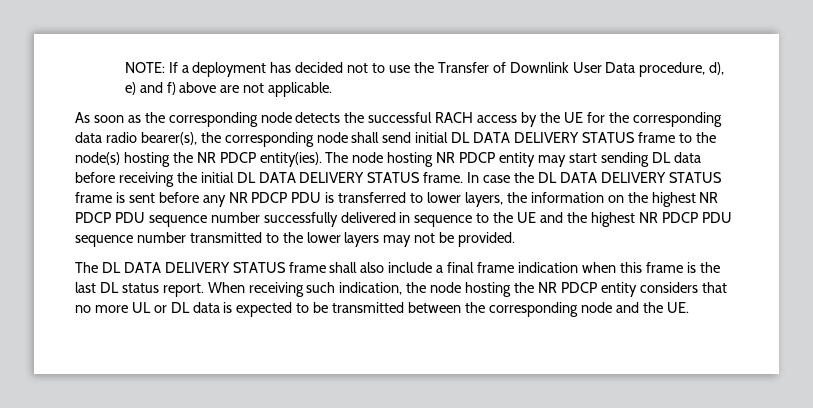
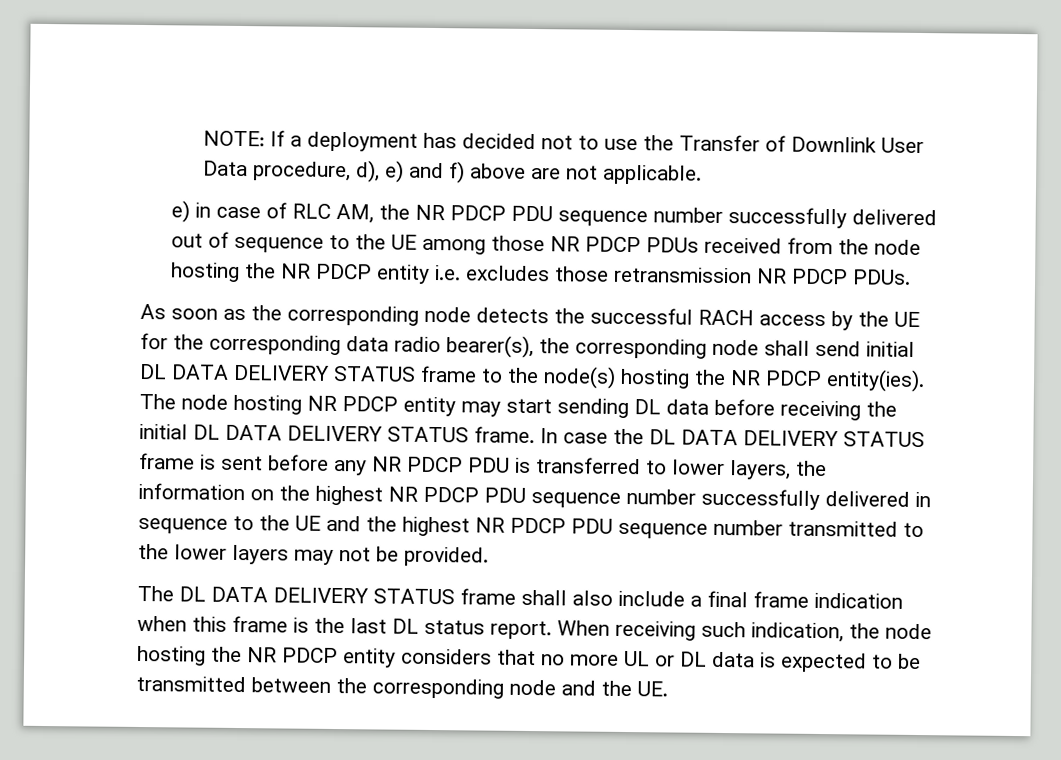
+ e) in case of RLC AM, the NR PDCP PDU sequence number successfully delivered out of sequence to the UE among those NR PDCP PDUs received from the node hosting the NR PDCP entity i.e. excludes those retransmission NR PDCP PDUs.

